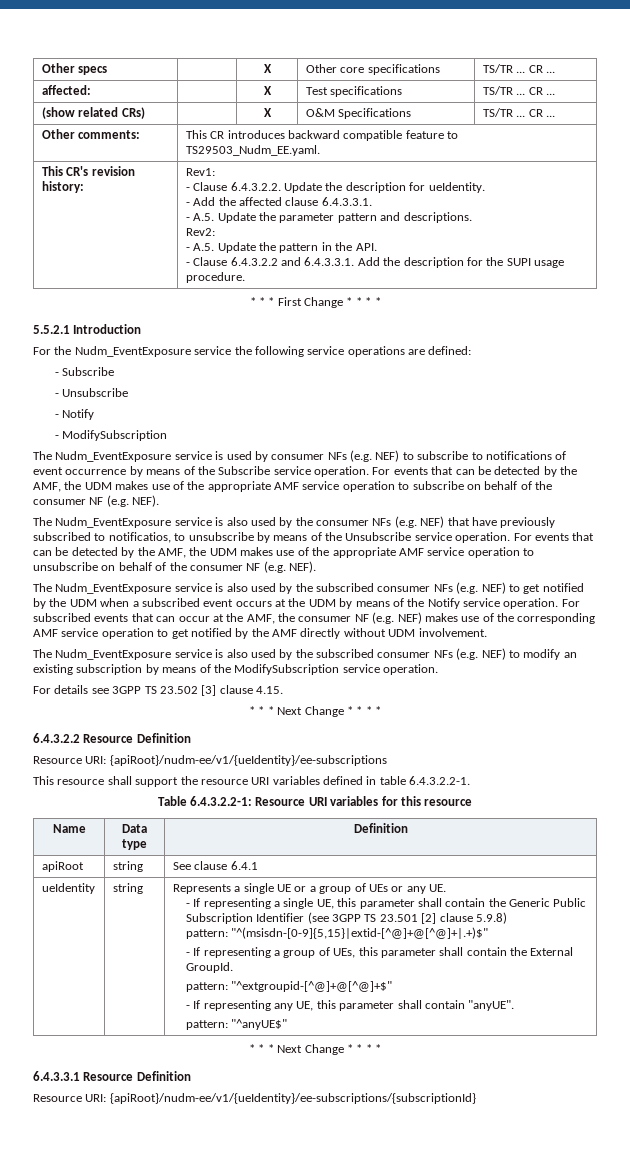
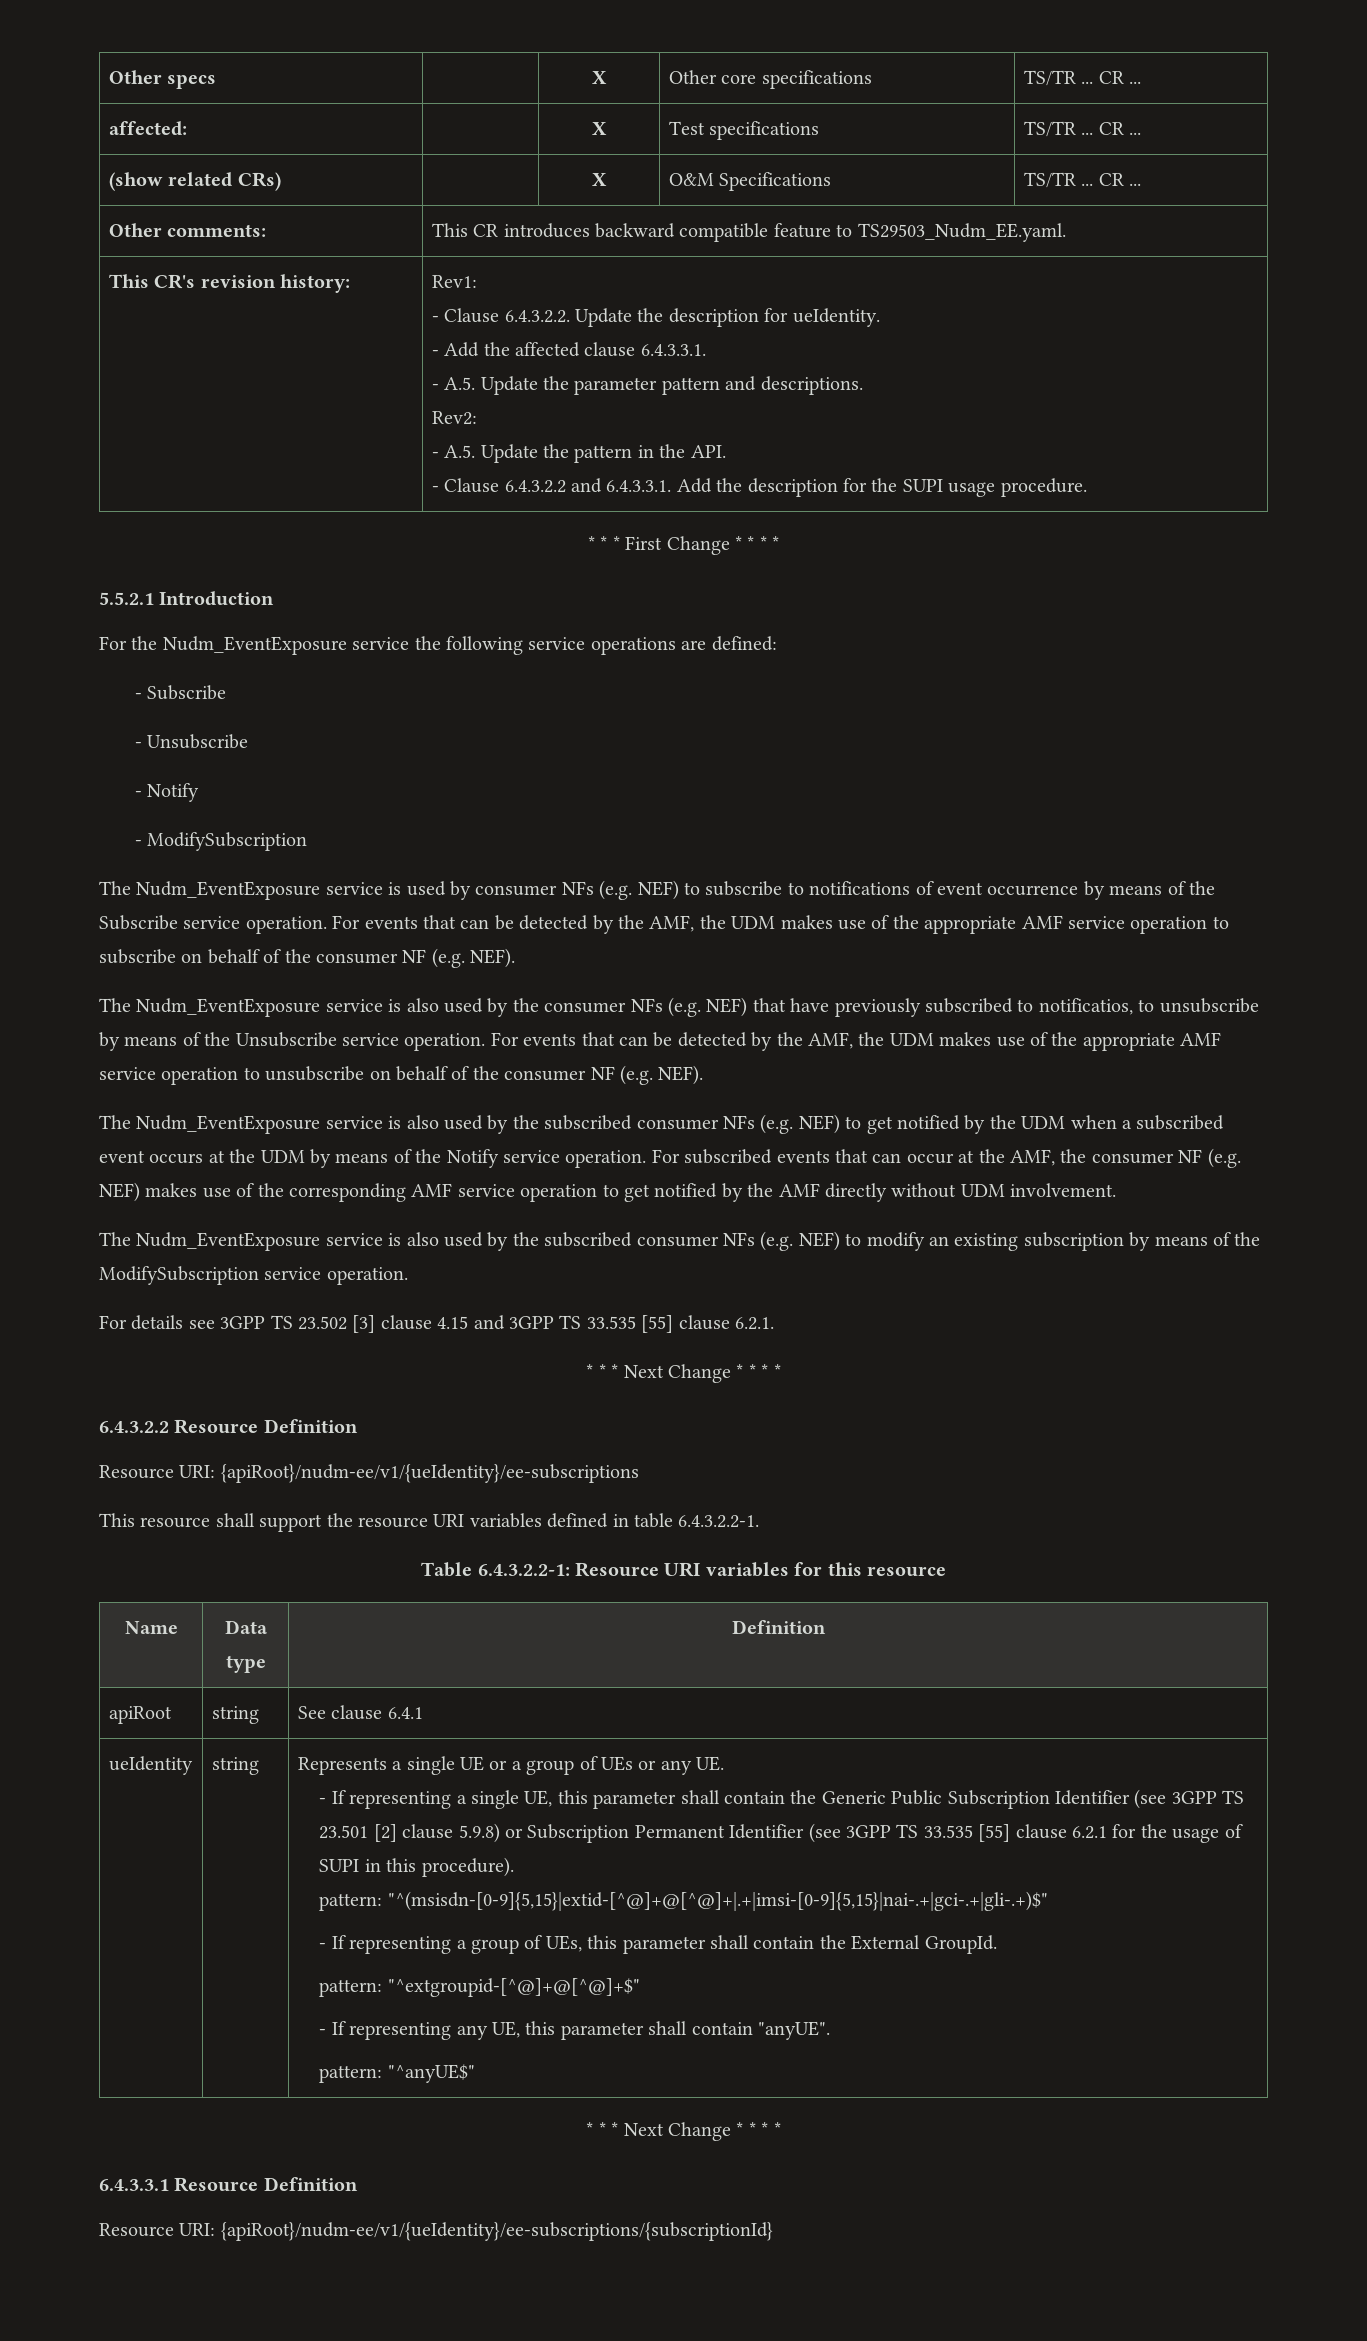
- For details see 3GPP TS 23.502 [3] clause 4.15.
+ For details see 3GPP TS 23.502 [3] clause 4.15 and 3GPP TS 33.535 [55] clause 6.2.1.
- - If representing a single UE, this parameter shall contain the Generic Public Subscription Identifier (see 3GPP TS 23.501 [2] clause 5.9.8)
- pattern: "^(msisdn-[0-9]{5,15}|extid-[^@]+@[^@]+|.+)$"
+ - If representing a single UE, this parameter shall contain the Generic Public Subscription Identifier (see 3GPP TS 23.501 [2] clause 5.9.8) or Subscription Permanent Identifier (see 3GPP TS 33.535 [55] clause 6.2.1 for the usage of SUPI in this procedure).
+ pattern: "^(msisdn-[0-9]{5,15}|extid-[^@]+@[^@]+|.+|imsi-[0-9]{5,15}|nai-.+|gci-.+|gli-.+)$"

